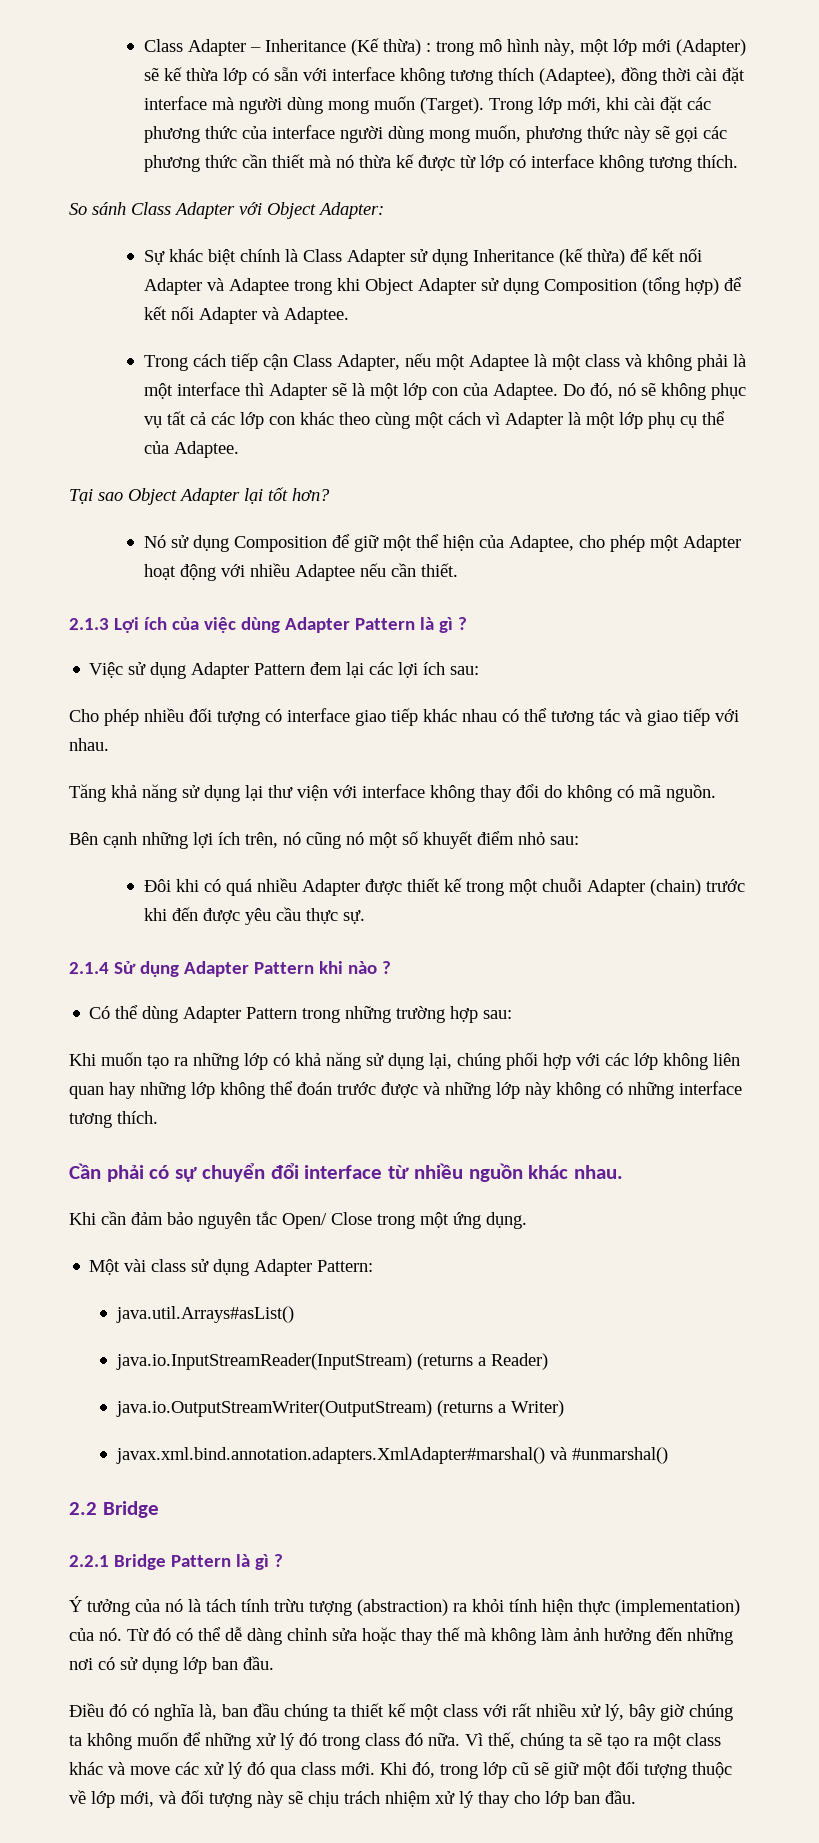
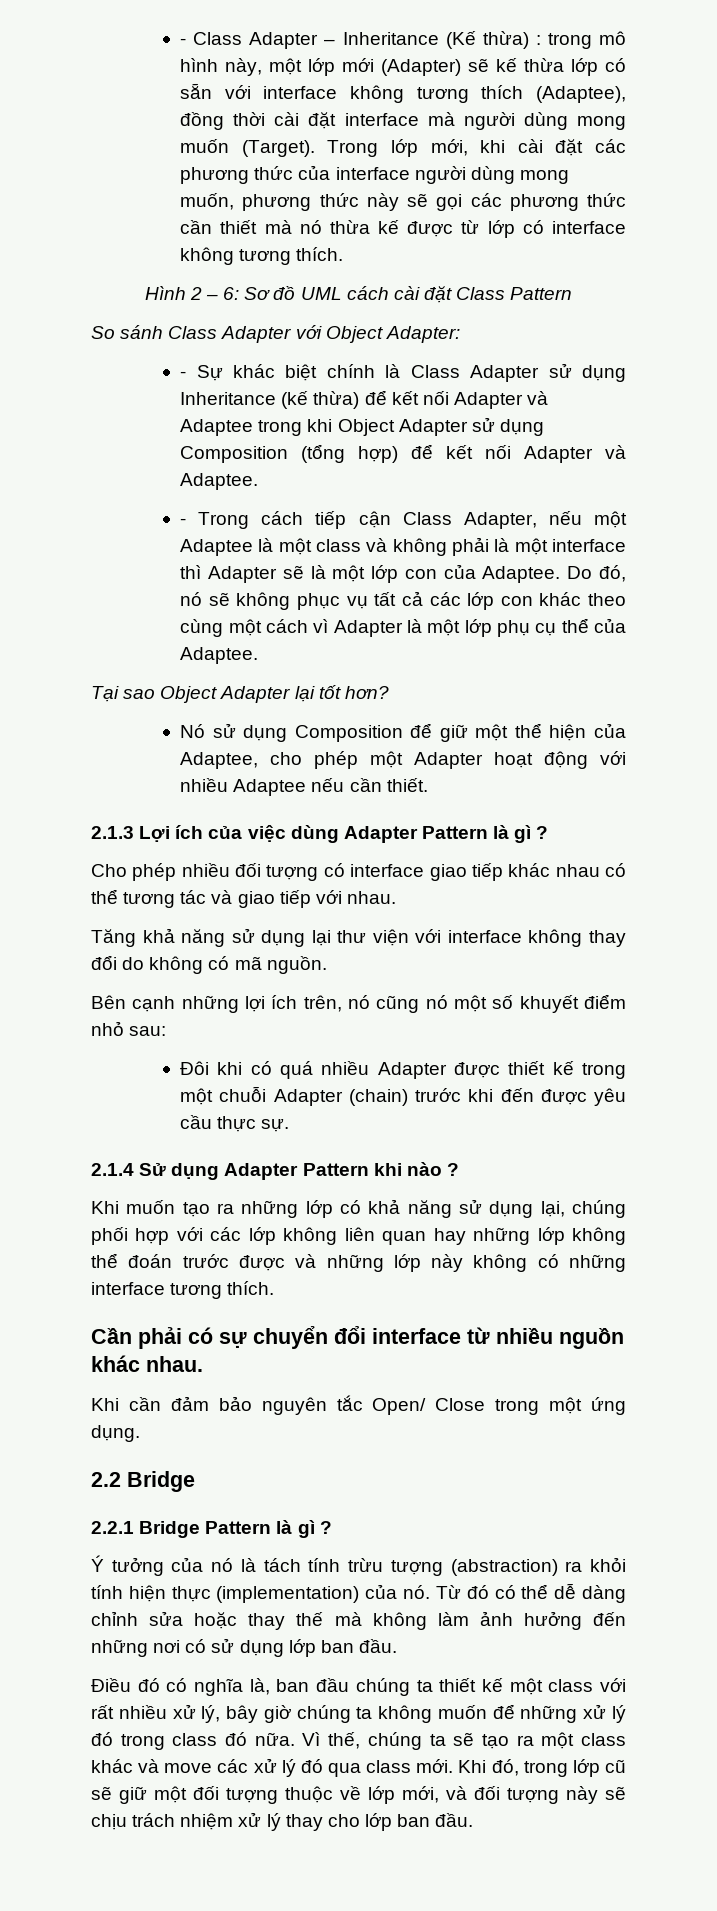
- Class Adapter – Inheritance (Kế thừa) : trong mô hình này, một lớp mới (Adapter) sẽ kế thừa lớp có sẵn với interface không tương thích (Adaptee), đồng thời cài đặt interface mà người dùng mong muốn (Target).
+ - Class Adapter – Inheritance (Kế thừa) : trong mô hình này, một lớp mới (Adapter) sẽ kế thừa lớp có sẵn với interface không tương thích (Adaptee), đồng thời cài đặt interface mà người dùng mong muốn (Target).
+ Hình 2 – 6: Sơ đồ UML cách cài đặt Class Pattern
- Sự khác biệt chính là Class Adapter sử dụng Inheritance (kế thừa) để kết nối Adapter và Adaptee trong khi Object Adapter sử dụng Composition (tổng hợp) để kết nối Adapter và Adaptee.
+ - Sự khác biệt chính là Class Adapter sử dụng Inheritance (kế thừa) để kết nối Adapter và Adaptee trong khi Object Adapter sử dụng Composition (tổng hợp) để kết nối Adapter và Adaptee.
- Trong cách tiếp cận Class Adapter, nếu một Adaptee là một class và không phải là một interface thì Adapter sẽ là một lớp con của Adaptee.
+ - Trong cách tiếp cận Class Adapter, nếu một Adaptee là một class và không phải là một interface thì Adapter sẽ là một lớp con của Adaptee.
- Việc sử dụng Adapter Pattern đem lại các lợi ích sau:
- Có thể dùng Adapter Pattern trong những trường hợp sau:
- Một vài class sử dụng Adapter Pattern:
- java.util.Arrays#asList()
- java.io.InputStreamReader(InputStream) (returns a Reader)
- java.io.OutputStreamWriter(OutputStream) (returns a Writer)
- javax.xml.bind.annotation.adapters.XmlAdapter#marshal() và #unmarshal()

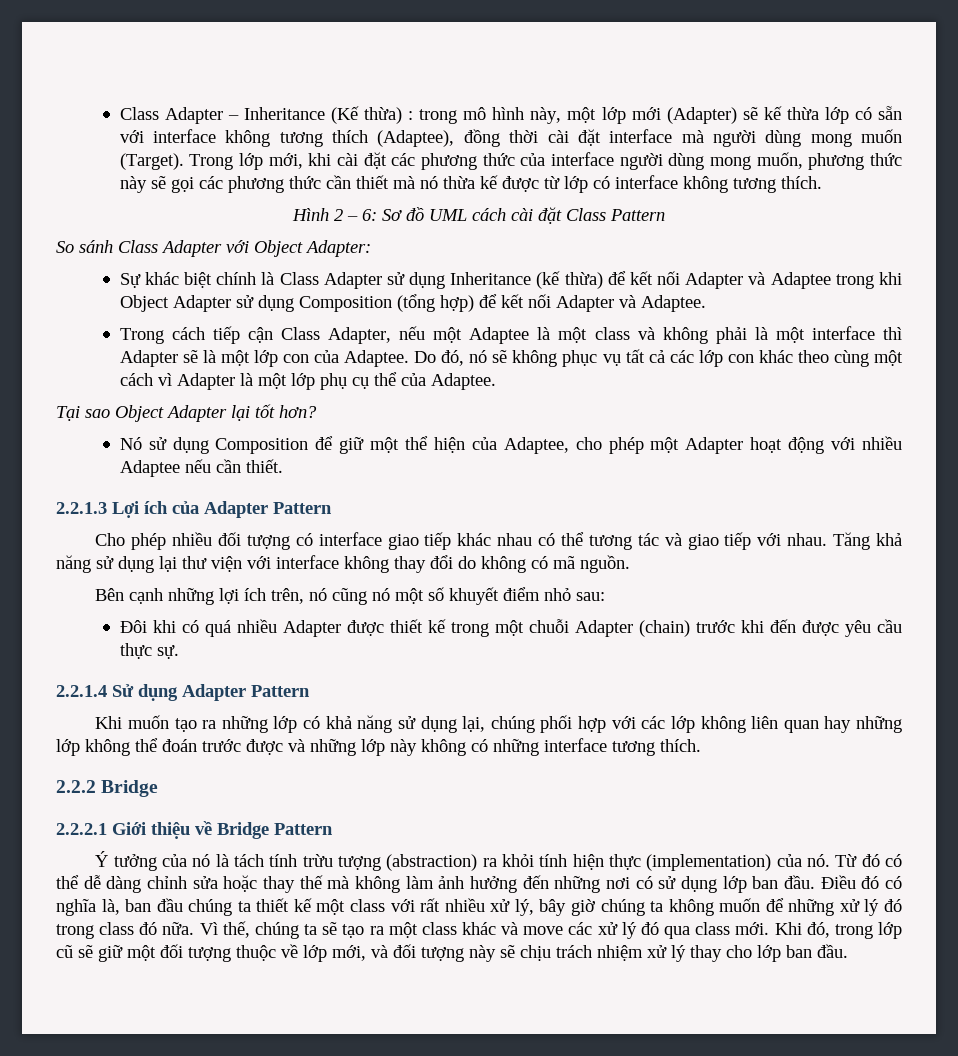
- - Class Adapter – Inheritance (Kế thừa) : trong mô hình này, một lớp mới (Adapter) sẽ kế thừa lớp có sẵn với interface không tương thích (Adaptee), đồng thời cài đặt interface mà người dùng mong muốn (Target).
+ Class Adapter – Inheritance (Kế thừa) : trong mô hình này, một lớp mới (Adapter) sẽ kế thừa lớp có sẵn với interface không tương thích (Adaptee), đồng thời cài đặt interface mà người dùng mong muốn (Target).
- - Sự khác biệt chính là Class Adapter sử dụng Inheritance (kế thừa) để kết nối Adapter và Adaptee trong khi Object Adapter sử dụng Composition (tổng hợp) để kết nối Adapter và Adaptee.
+ Sự khác biệt chính là Class Adapter sử dụng Inheritance (kế thừa) để kết nối Adapter và Adaptee trong khi Object Adapter sử dụng Composition (tổng hợp) để kết nối Adapter và Adaptee.
- - Trong cách tiếp cận Class Adapter, nếu một Adaptee là một class và không phải là một interface thì Adapter sẽ là một lớp con của Adaptee.
+ Trong cách tiếp cận Class Adapter, nếu một Adaptee là một class và không phải là một interface thì Adapter sẽ là một lớp con của Adaptee.
- 2.1.3 Lợi ích của việc dùng Adapter Pattern là gì ?
+ 2.2.1.3 Lợi ích của Adapter Pattern
- Cho phép nhiều đối tượng có interface giao tiếp khác nhau có thể tương tác và giao tiếp với nhau.
- Tăng khả năng sử dụng lại thư viện với interface không thay đổi do không có mã nguồn.
+ Cho phép nhiều đối tượng có interface giao tiếp khác nhau có thể tương tác và giao tiếp với nhau. Tăng khả năng sử dụng lại thư viện với interface không thay đổi do không có mã nguồn.
- 2.1.4 Sử dụng Adapter Pattern khi nào ?
+ 2.2.1.4 Sử dụng Adapter Pattern
- Cần phải có sự chuyển đổi interface từ nhiều nguồn khác nhau.
- Khi cần đảm bảo nguyên tắc Open/ Close trong một ứng dụng.
- 2.2 Bridge
- 2.2.1 Bridge Pattern là gì ?
+ 2.2.2 Bridge
+ 2.2.2.1 Giới thiệu về Bridge Pattern
- Từ đó có thể dễ dàng chỉnh sửa hoặc thay thế mà không làm ảnh hưởng đến những nơi có sử dụng lớp ban đầu.
- Điều đó có nghĩa là, ban đầu chúng ta thiết kế một class với rất nhiều xử lý, bây giờ chúng ta không muốn để những xử lý đó trong class đó nữa.
+ Từ đó có thể dễ dàng chỉnh sửa hoặc thay thế mà không làm ảnh hưởng đến những nơi có sử dụng lớp ban đầu. Điều đó có nghĩa là, ban đầu chúng ta thiết kế một class với rất nhiều xử lý, bây giờ chúng ta không muốn để những xử lý đó trong class đó nữa.

